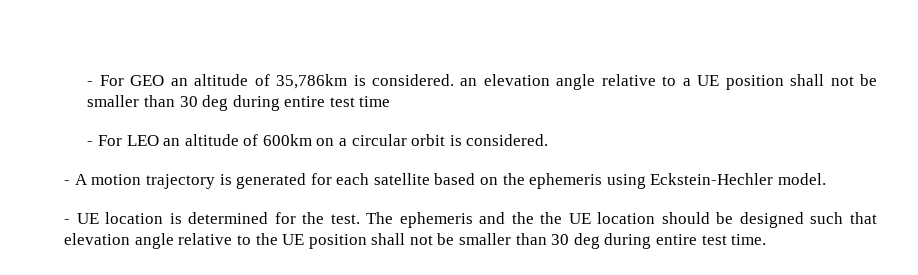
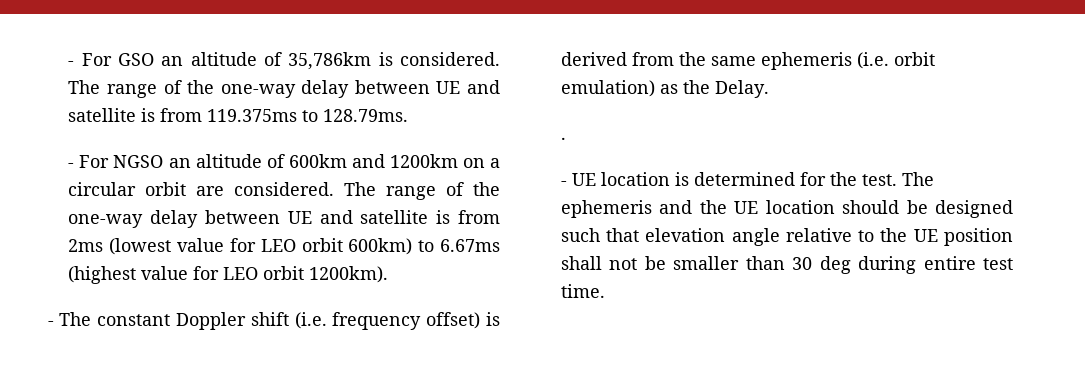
- - For GEO an altitude of 35,786km is considered. an elevation angle relative to a UE position shall not be smaller than 30 deg during entire test time
- - For LEO an altitude of 600km on a circular orbit is considered.
- - A motion trajectory is generated for each satellite based on the ephemeris using Eckstein-Hechler model.
+ - For GSO an altitude of 35,786km is considered. The range of the one-way delay between UE and satellite is from 119.375ms to 128.79ms.
+ - For NGSO an altitude of 600km and 1200km on a circular orbit are considered. The range of the one-way delay between UE and satellite is from 2ms (lowest value for LEO orbit 600km) to 6.67ms (highest value for LEO orbit 1200km).
+ - The constant Doppler shift (i.e. frequency offset) is derived from the same ephemeris (i.e. orbit emulation) as the Delay.
+ .
- The ephemeris and the the UE location should be designed such that elevation angle relative to the UE position shall not be smaller than 30 deg during entire test time.
+ The ephemeris and the UE location should be designed such that elevation angle relative to the UE position shall not be smaller than 30 deg during entire test time.

